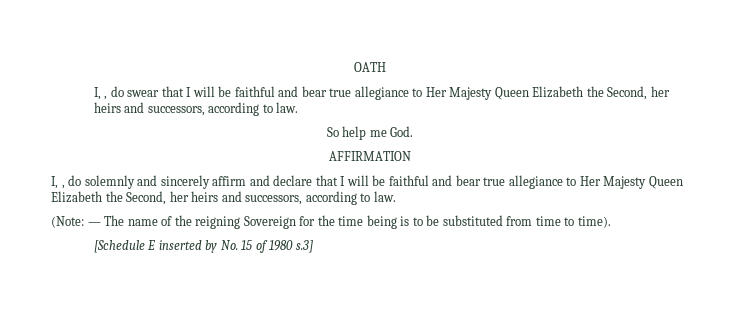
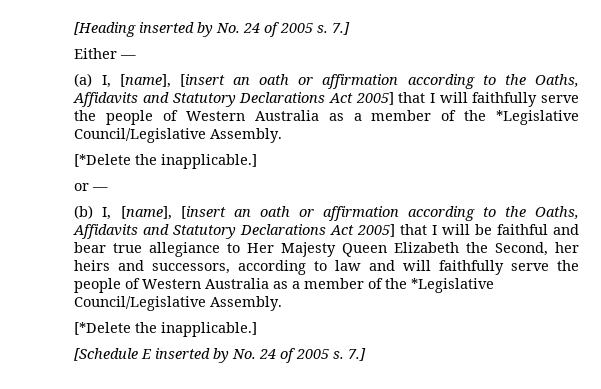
- OATH
- I, , do swear that I will be faithful and bear true allegiance to Her Majesty Queen Elizabeth the Second, her heirs and successors, according to law.
- So help me God.
- AFFIRMATION
- I, , do solemnly and sincerely affirm and declare that I will be faithful and bear true allegiance to Her Majesty Queen Elizabeth the Second, her heirs and successors, according to law.
- (Note: — The name of the reigning Sovereign for the time being is to be substituted from time to time).
+ [Heading inserted by No. 24 of 2005 s. 7.]
+ Either —
+ (a) I, [name], [insert an oath or affirmation according to the Oaths, Affidavits and Statutory Declarations Act 2005] that I will faithfully serve the people of Western Australia as a member of the *Legislative Council/Legislative Assembly.
+ [*Delete the inapplicable.]
+ or —
+ (b) I, [name], [insert an oath or affirmation according to the Oaths, Affidavits and Statutory Declarations Act 2005] that I will be faithful and bear true allegiance to Her Majesty Queen Elizabeth the Second, her heirs and successors, according to law and will faithfully serve the people of Western Australia as a member of the *Legislative Council/Legislative Assembly.
+ [*Delete the inapplicable.]
- [Schedule E inserted by No. 15 of 1980 s.3]
+ [Schedule E inserted by No. 24 of 2005 s. 7.]

